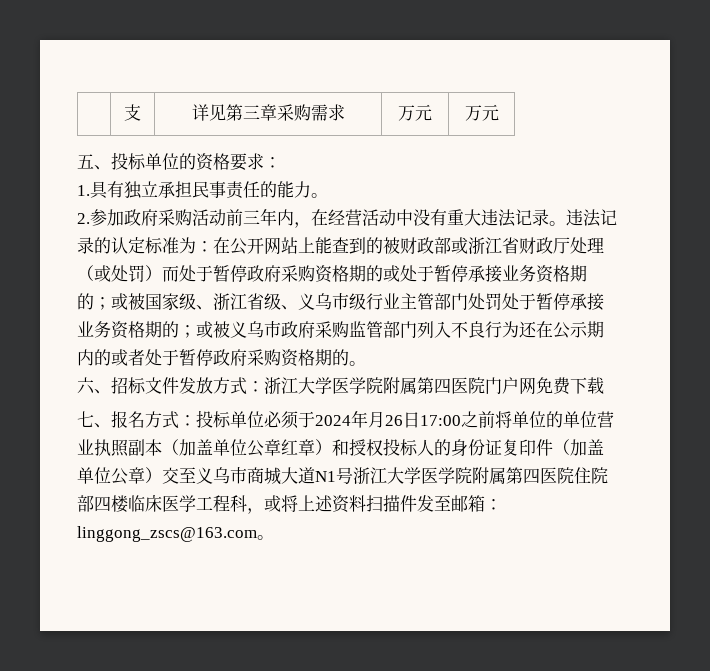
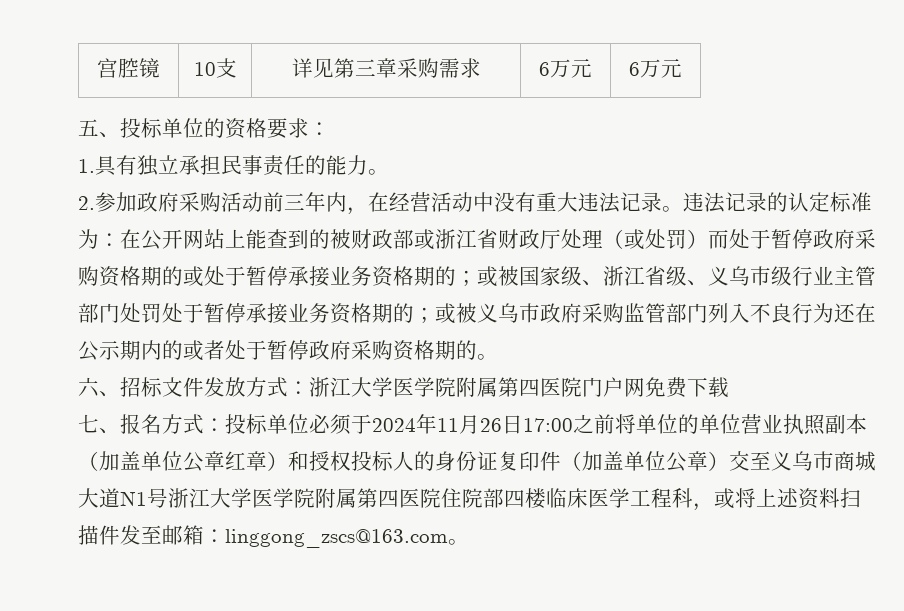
- | 支 | 详见第三章采购需求 | 万元 | 万元
+ 宫腔镜 | 10支 | 详见第三章采购需求 | 6万元 | 6万元
- 投标单位必须于2024年月26日17:00之前将单位的单位营业执照副本（加盖单位公章红章）和授权投标人的身份证复印件（加盖单位公章）交至义乌市商城大道N1号浙江大学医学院附属第四医院住院部四楼临床医学工程科，或将上述资料扫描件发至邮箱：
+ 投标单位必须于2024年11月26日17:00之前将单位的单位营业执照副本（加盖单位公章红章）和授权投标人的身份证复印件（加盖单位公章）交至义乌市商城大道N1号浙江大学医学院附属第四医院住院部四楼临床医学工程科，或将上述资料扫描件发至邮箱：

